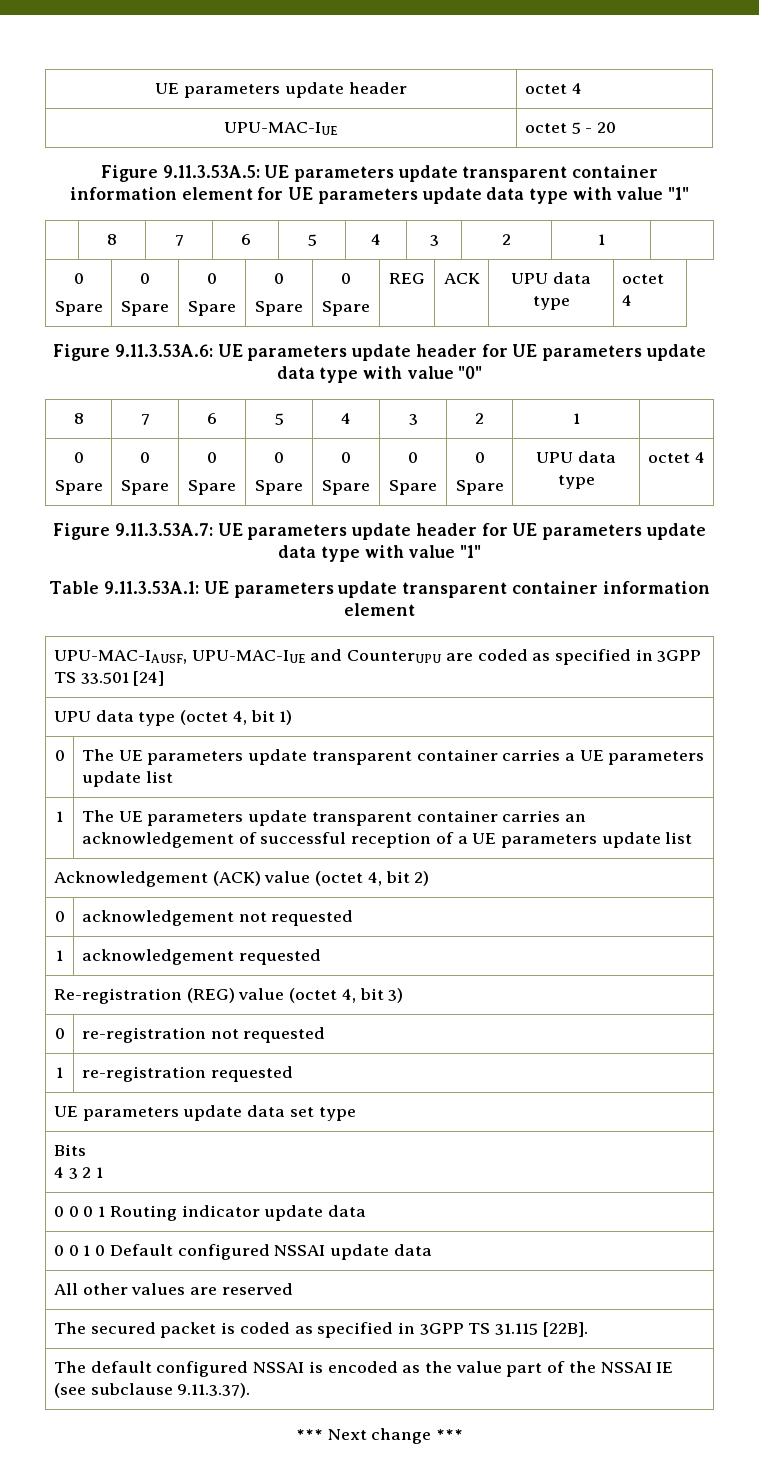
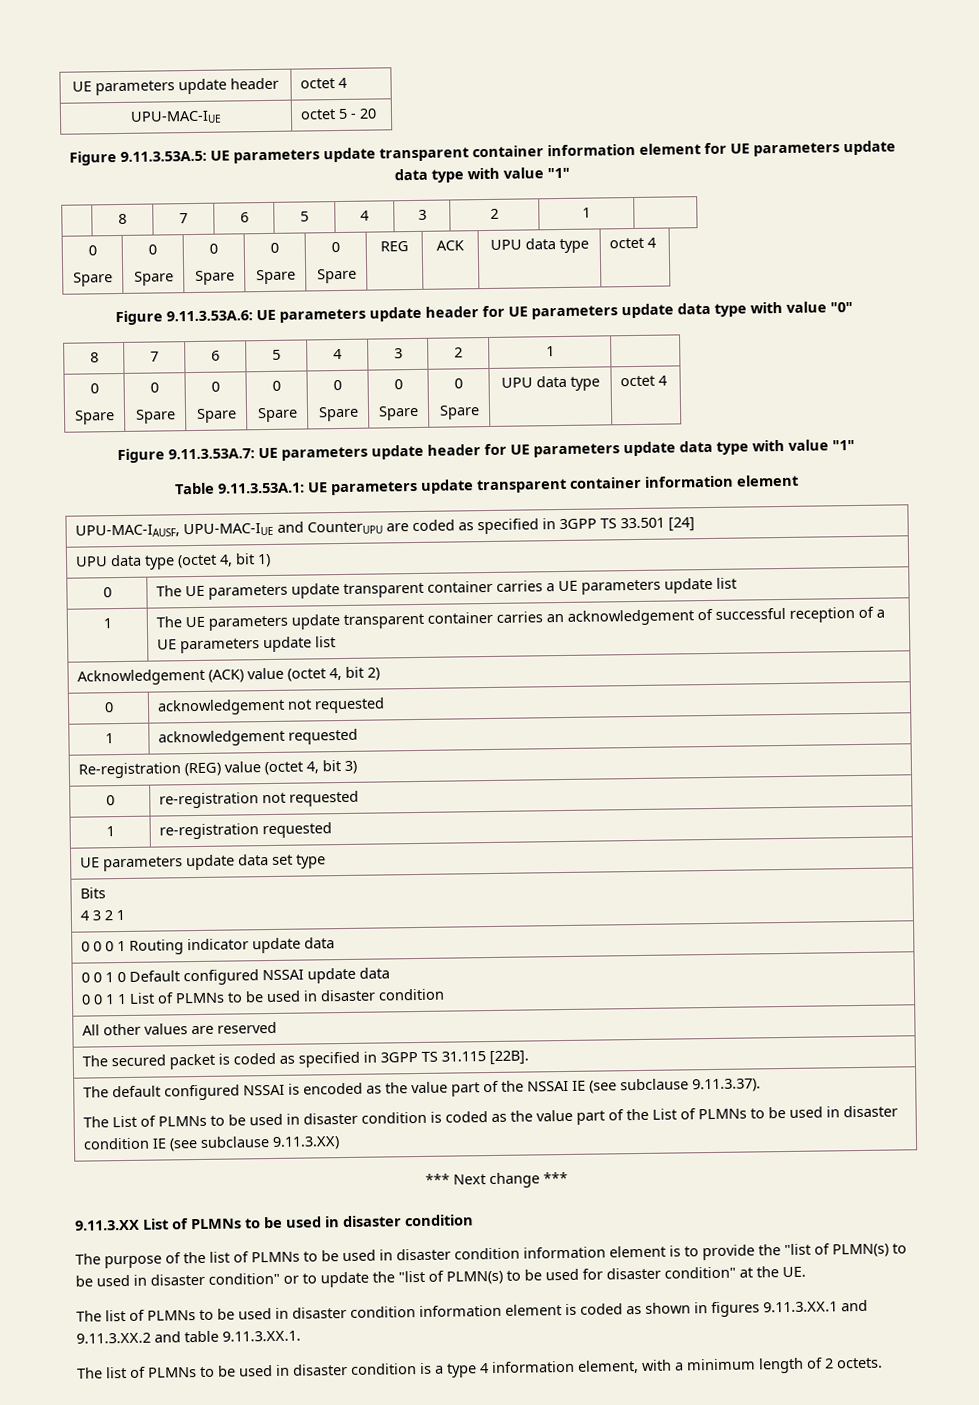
  0 0 1 0 Default configured NSSAI update data
+ 0 0 1 1 List of PLMNs to be used in disaster condition
+ The List of PLMNs to be used in disaster condition is coded as the value part of the List of PLMNs to be used in disaster condition IE (see subclause 9.11.3.XX)
  *** Next change ***
+ 9.11.3.XX List of PLMNs to be used in disaster condition
+ The purpose of the list of PLMNs to be used in disaster condition information element is to provide the "list of PLMN(s) to be used in disaster condition" or to update the "list of PLMN(s) to be used for disaster condition" at the UE.
+ The list of PLMNs to be used in disaster condition information element is coded as shown in figures 9.11.3.XX.1 and 9.11.3.XX.2 and table 9.11.3.XX.1.
+ The list of PLMNs to be used in disaster condition is a type 4 information element, with a minimum length of 2 octets.

